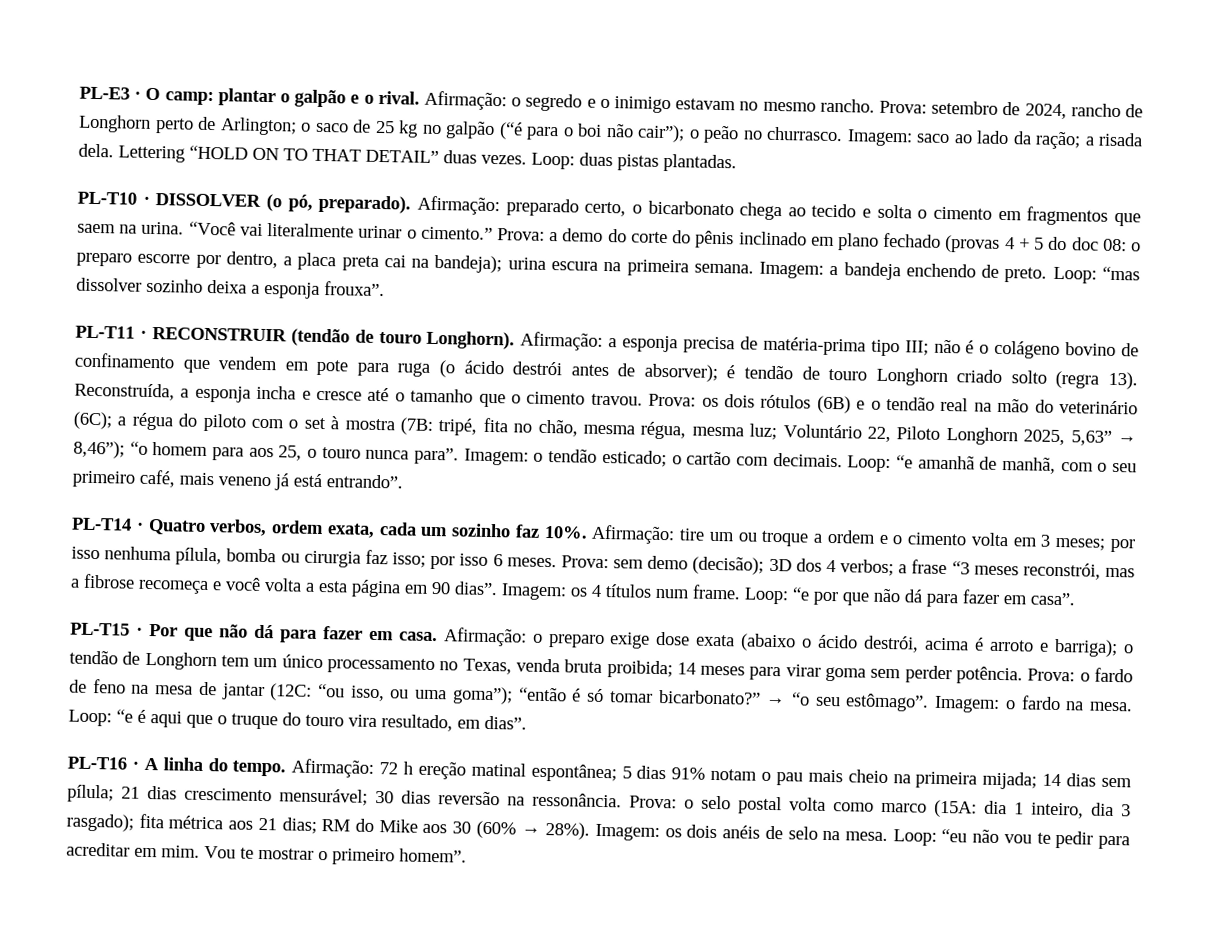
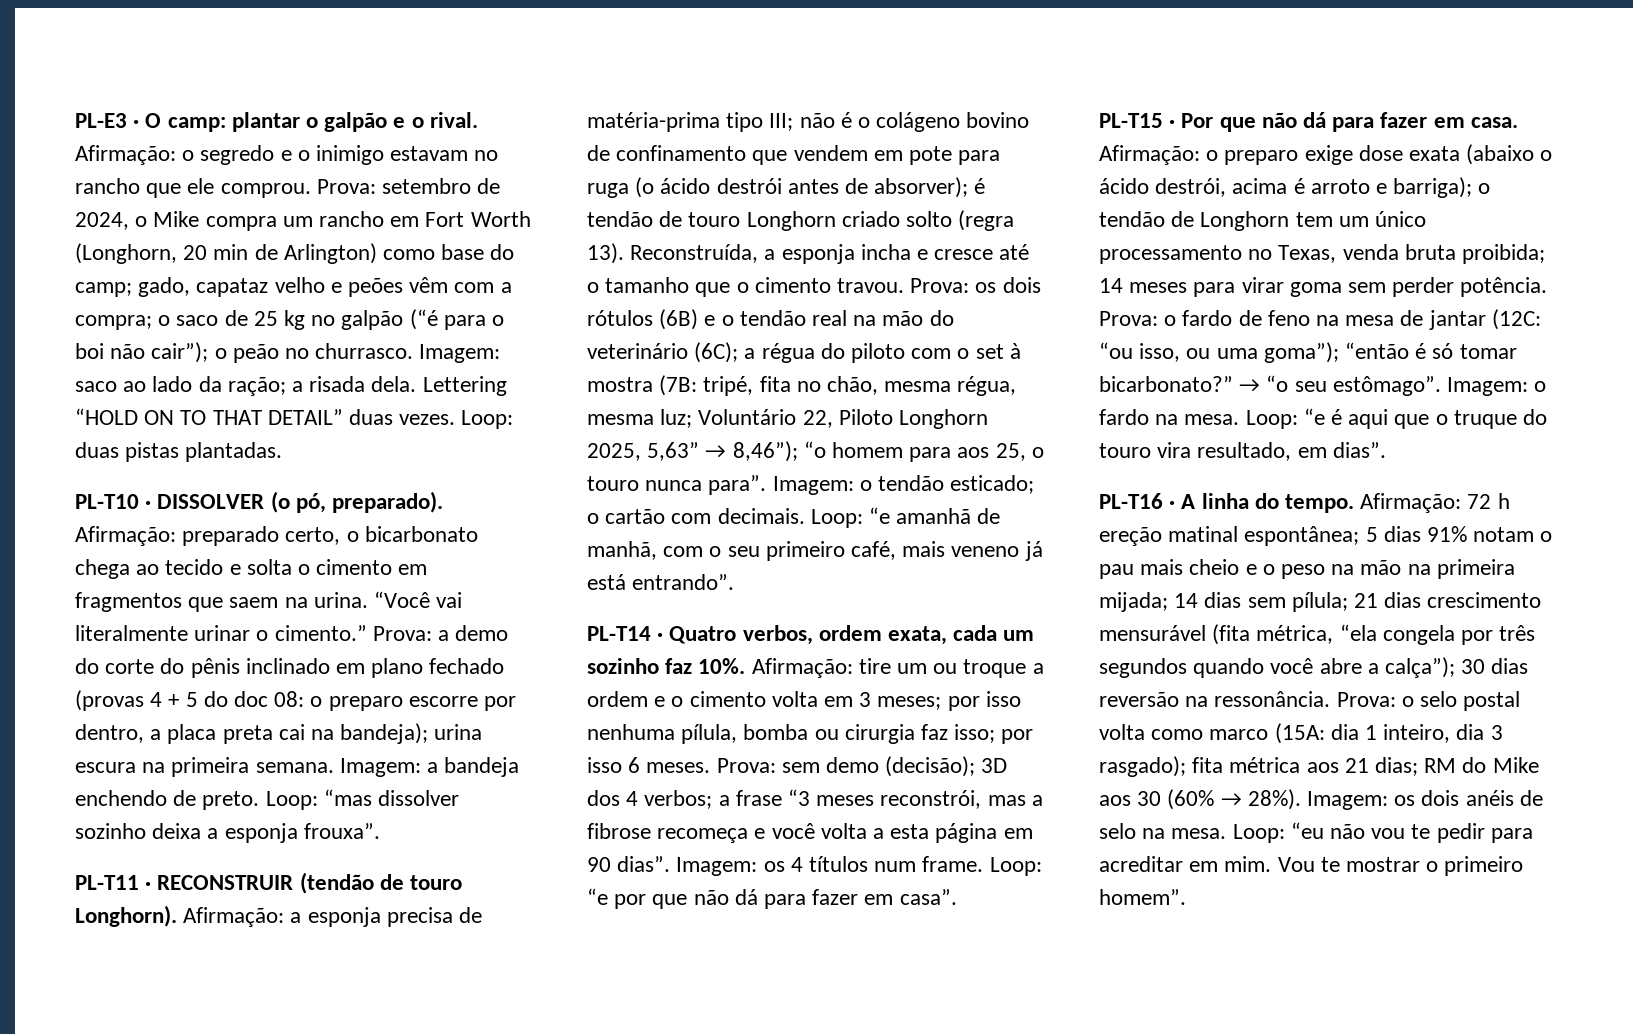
- Afirmação: o segredo e o inimigo estavam no mesmo rancho. Prova: setembro de 2024, rancho de Longhorn perto de Arlington; o saco de 25 kg no galpão (“é para o boi não cair”); o peão no churrasco.
+ Afirmação: o segredo e o inimigo estavam no rancho que ele comprou. Prova: setembro de 2024, o Mike compra um rancho em Fort Worth (Longhorn, 20 min de Arlington) como base do camp; gado, capataz velho e peões vêm com a compra; o saco de 25 kg no galpão (“é para o boi não cair”); o peão no churrasco.
- Afirmação: 72 h ereção matinal espontânea; 5 dias 91% notam o pau mais cheio na primeira mijada; 14 dias sem pílula; 21 dias crescimento mensurável; 30 dias reversão na ressonância.
+ Afirmação: 72 h ereção matinal espontânea; 5 dias 91% notam o pau mais cheio e o peso na mão na primeira mijada; 14 dias sem pílula; 21 dias crescimento mensurável (fita métrica, “ela congela por três segundos quando você abre a calça”); 30 dias reversão na ressonância.

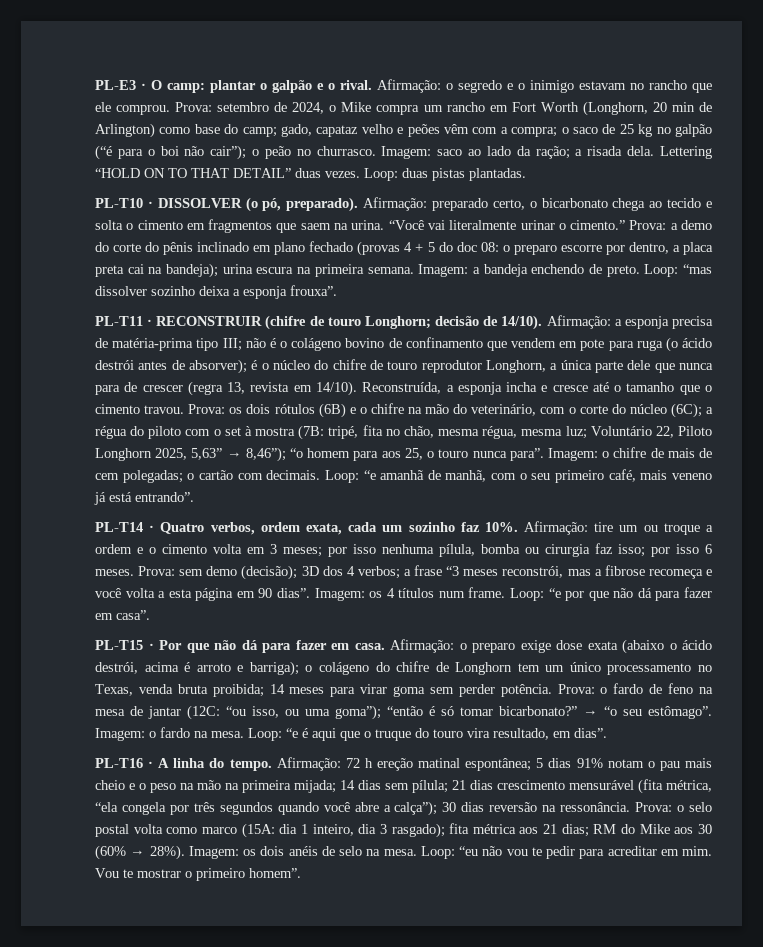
- PL-T11 · RECONSTRUIR (tendão de touro Longhorn).
+ PL-T11 · RECONSTRUIR (chifre de touro Longhorn; decisão de 14/10).
- Afirmação: a esponja precisa de matéria-prima tipo III; não é o colágeno bovino de confinamento que vendem em pote para ruga (o ácido destrói antes de absorver); é tendão de touro Longhorn criado solto (regra 13).
+ Afirmação: a esponja precisa de matéria-prima tipo III; não é o colágeno bovino de confinamento que vendem em pote para ruga (o ácido destrói antes de absorver); é o núcleo do chifre de touro reprodutor Longhorn, a única parte dele que nunca para de crescer (regra 13, revista em 14/10).
- Prova: os dois rótulos (6B) e o tendão real na mão do veterinário (6C); a régua do piloto com o set à mostra (7B: tripé, fita no chão, mesma régua, mesma luz; Voluntário 22, Piloto Longhorn 2025, 5,63” → 8,46”); “o homem para aos 25, o touro nunca para”.
+ Prova: os dois rótulos (6B) e o chifre na mão do veterinário, com o corte do núcleo (6C); a régua do piloto com o set à mostra (7B: tripé, fita no chão, mesma régua, mesma luz; Voluntário 22, Piloto Longhorn 2025, 5,63” → 8,46”); “o homem para aos 25, o touro nunca para”.
- Imagem: o tendão esticado; o cartão com decimais.
+ Imagem: o chifre de mais de cem polegadas; o cartão com decimais.
- Afirmação: o preparo exige dose exata (abaixo o ácido destrói, acima é arroto e barriga); o tendão de Longhorn tem um único processamento no Texas, venda bruta proibida; 14 meses para virar goma sem perder potência.
+ Afirmação: o preparo exige dose exata (abaixo o ácido destrói, acima é arroto e barriga); o colágeno do chifre de Longhorn tem um único processamento no Texas, venda bruta proibida; 14 meses para virar goma sem perder potência.

